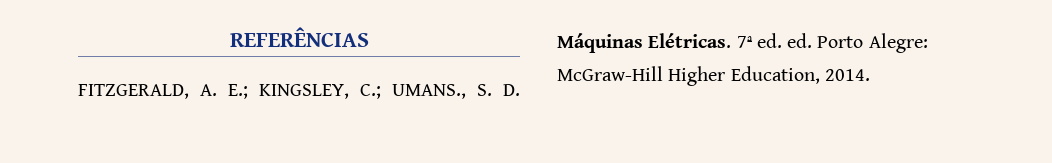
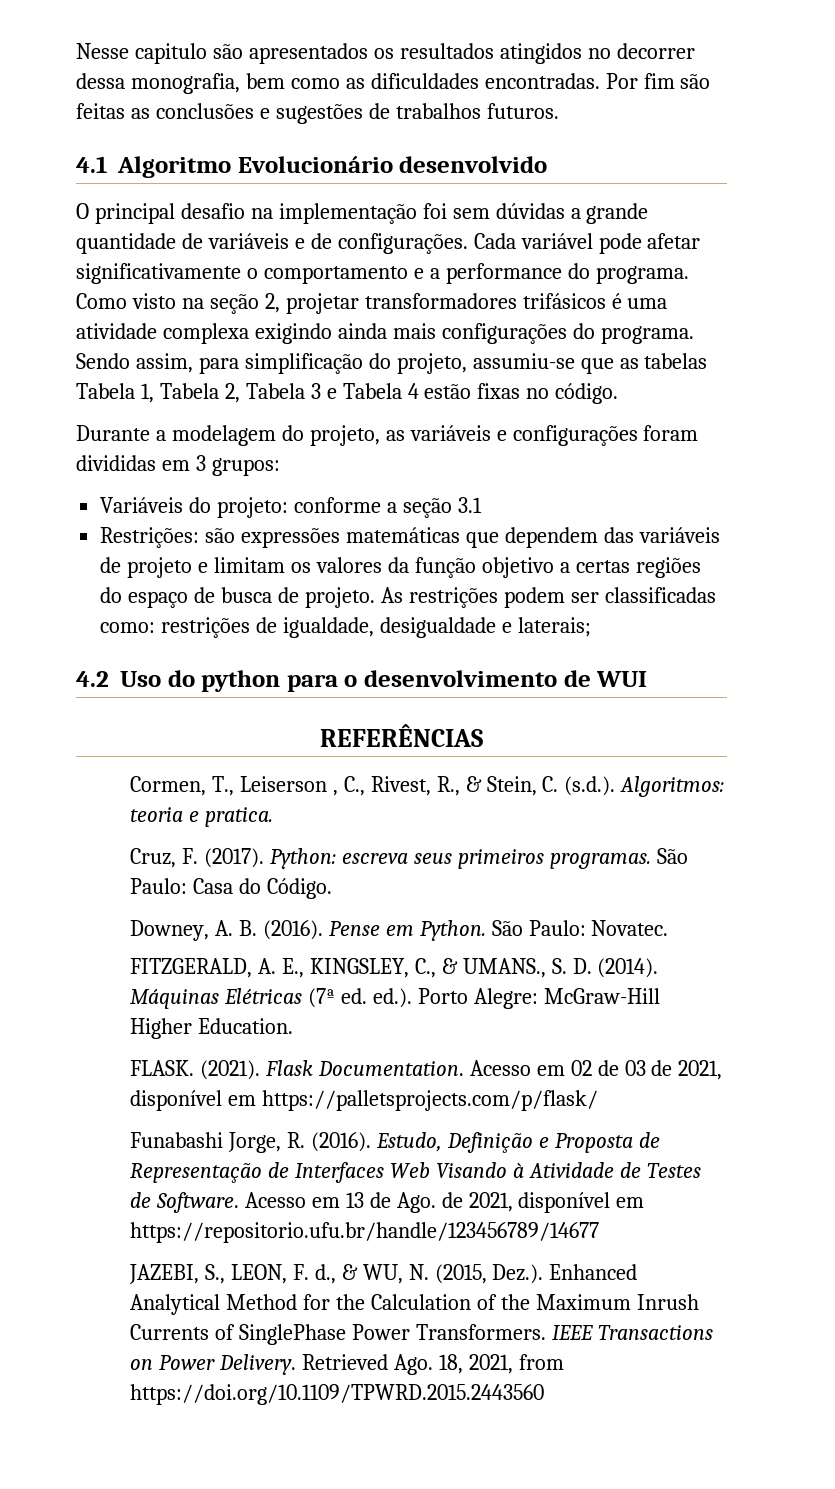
+ Nesse capitulo são apresentados os resultados atingidos no decorrer dessa monografia, bem como as dificuldades encontradas. Por fim são feitas as conclusões e sugestões de trabalhos futuros.
+ 4.1 Algoritmo Evolucionário desenvolvido
+ O principal desafio na implementação foi sem dúvidas a grande quantidade de variáveis e de configurações. Cada variável pode afetar significativamente o comportamento e a performance do programa. Como visto na seção 2, projetar transformadores trifásicos é uma atividade complexa exigindo ainda mais configurações do programa. Sendo assim, para simplificação do projeto, assumiu-se que as tabelas Tabela 1, Tabela 2, Tabela 3 e Tabela 4 estão fixas no código.
+ Durante a modelagem do projeto, as variáveis e configurações foram divididas em 3 grupos:
+ Variáveis do projeto: conforme a seção 3.1
+ Restrições: são expressões matemáticas que dependem das variáveis de projeto e limitam os valores da função objetivo a certas regiões do espaço de busca de projeto. As restrições podem ser classificadas como: restrições de igualdade, desigualdade e laterais;
+ 4.2 Uso do python para o desenvolvimento de WUI
  REFERÊNCIAS
- FITZGERALD, A. E.; KINGSLEY, C.; UMANS., S. D. Máquinas Elétricas. 7ª ed. ed. Porto Alegre: McGraw-Hill Higher Education, 2014.
+ Cormen, T., Leiserson , C., Rivest, R., & Stein, C. (s.d.). Algoritmos: teoria e pratica.
+ Cruz, F. (2017). Python: escreva seus primeiros programas. São Paulo: Casa do Código.
+ Downey, A. B. (2016). Pense em Python. São Paulo: Novatec.
+ FITZGERALD, A. E., KINGSLEY, C., & UMANS., S. D. (2014). Máquinas Elétricas (7ª ed. ed.). Porto Alegre: McGraw-Hill Higher Education.
+ FLASK. (2021). Flask Documentation. Acesso em 02 de 03 de 2021, disponível em https://palletsprojects.com/p/flask/
+ Funabashi Jorge, R. (2016). Estudo, Definição e Proposta de Representação de Interfaces Web Visando à Atividade de Testes de Software. Acesso em 13 de Ago. de 2021, disponível em https://repositorio.ufu.br/handle/123456789/14677
+ JAZEBI, S., LEON, F. d., & WU, N. (2015, Dez.). Enhanced Analytical Method for the Calculation of the Maximum Inrush Currents of SinglePhase Power Transformers. IEEE Transactions on Power Delivery. Retrieved Ago. 18, 2021, from https://doi.org/10.1109/TPWRD.2015.2443560

